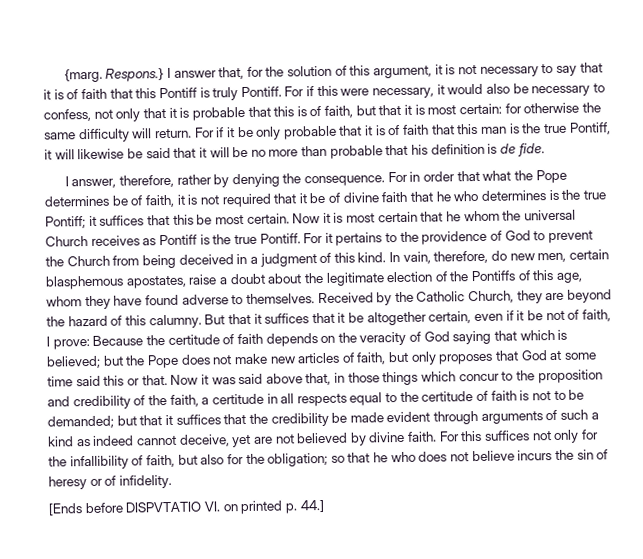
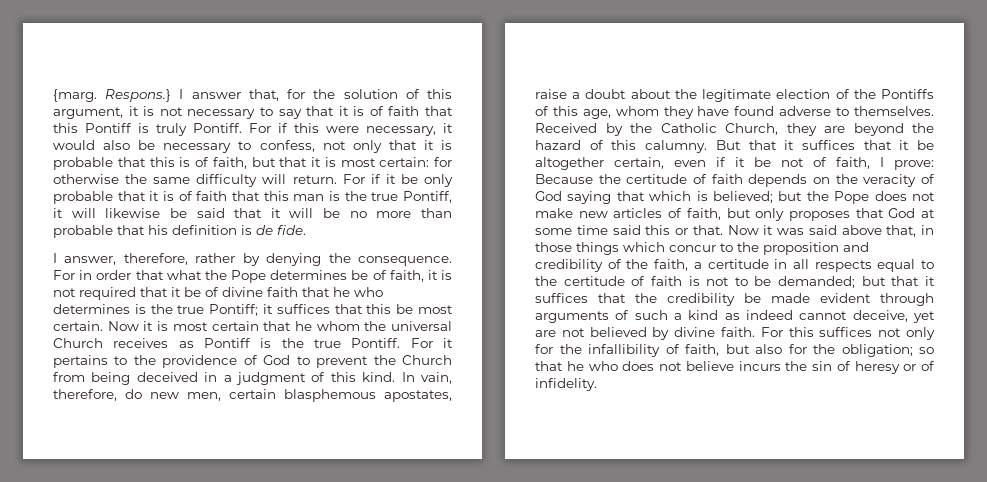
- [Ends before DISPVTATIO VI. on printed p. 44.]

